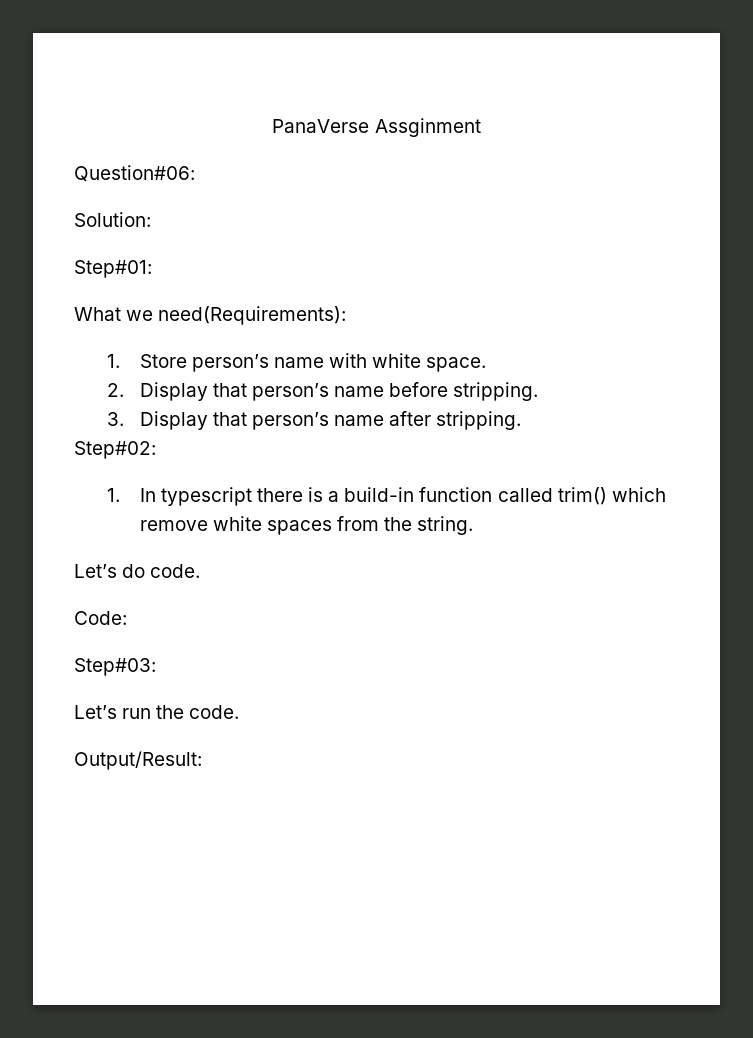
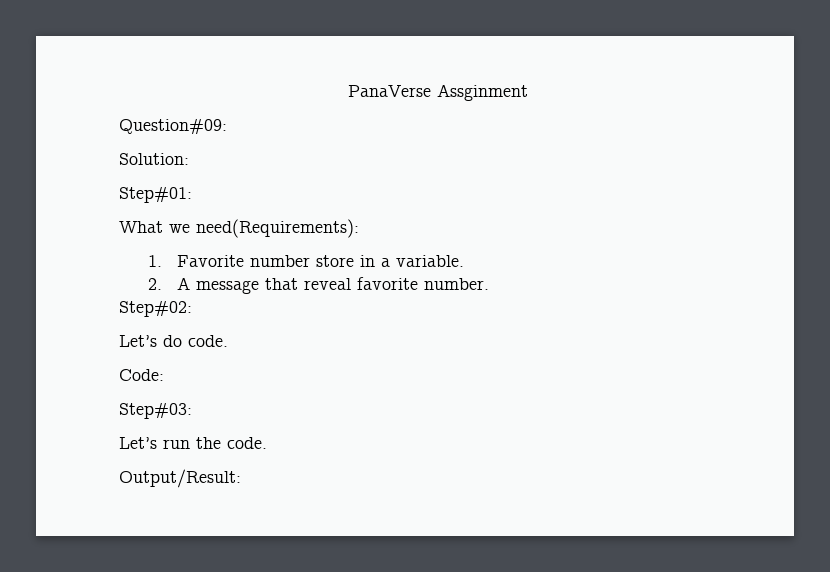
- Question#06:
+ Question#09:
- 1. Store person’s name with white space.
- 2. Display that person’s name before stripping.
- 3. Display that person’s name after stripping.
+ 1. Favorite number store in a variable.
+ 2. A message that reveal favorite number.
  Step#02:
- 1. In typescript there is a build-in function called trim() which remove white spaces from the string.

